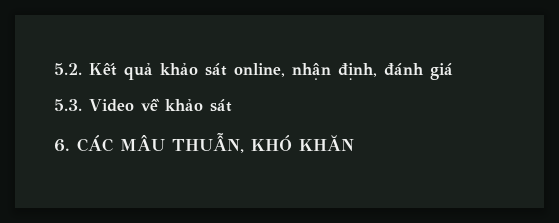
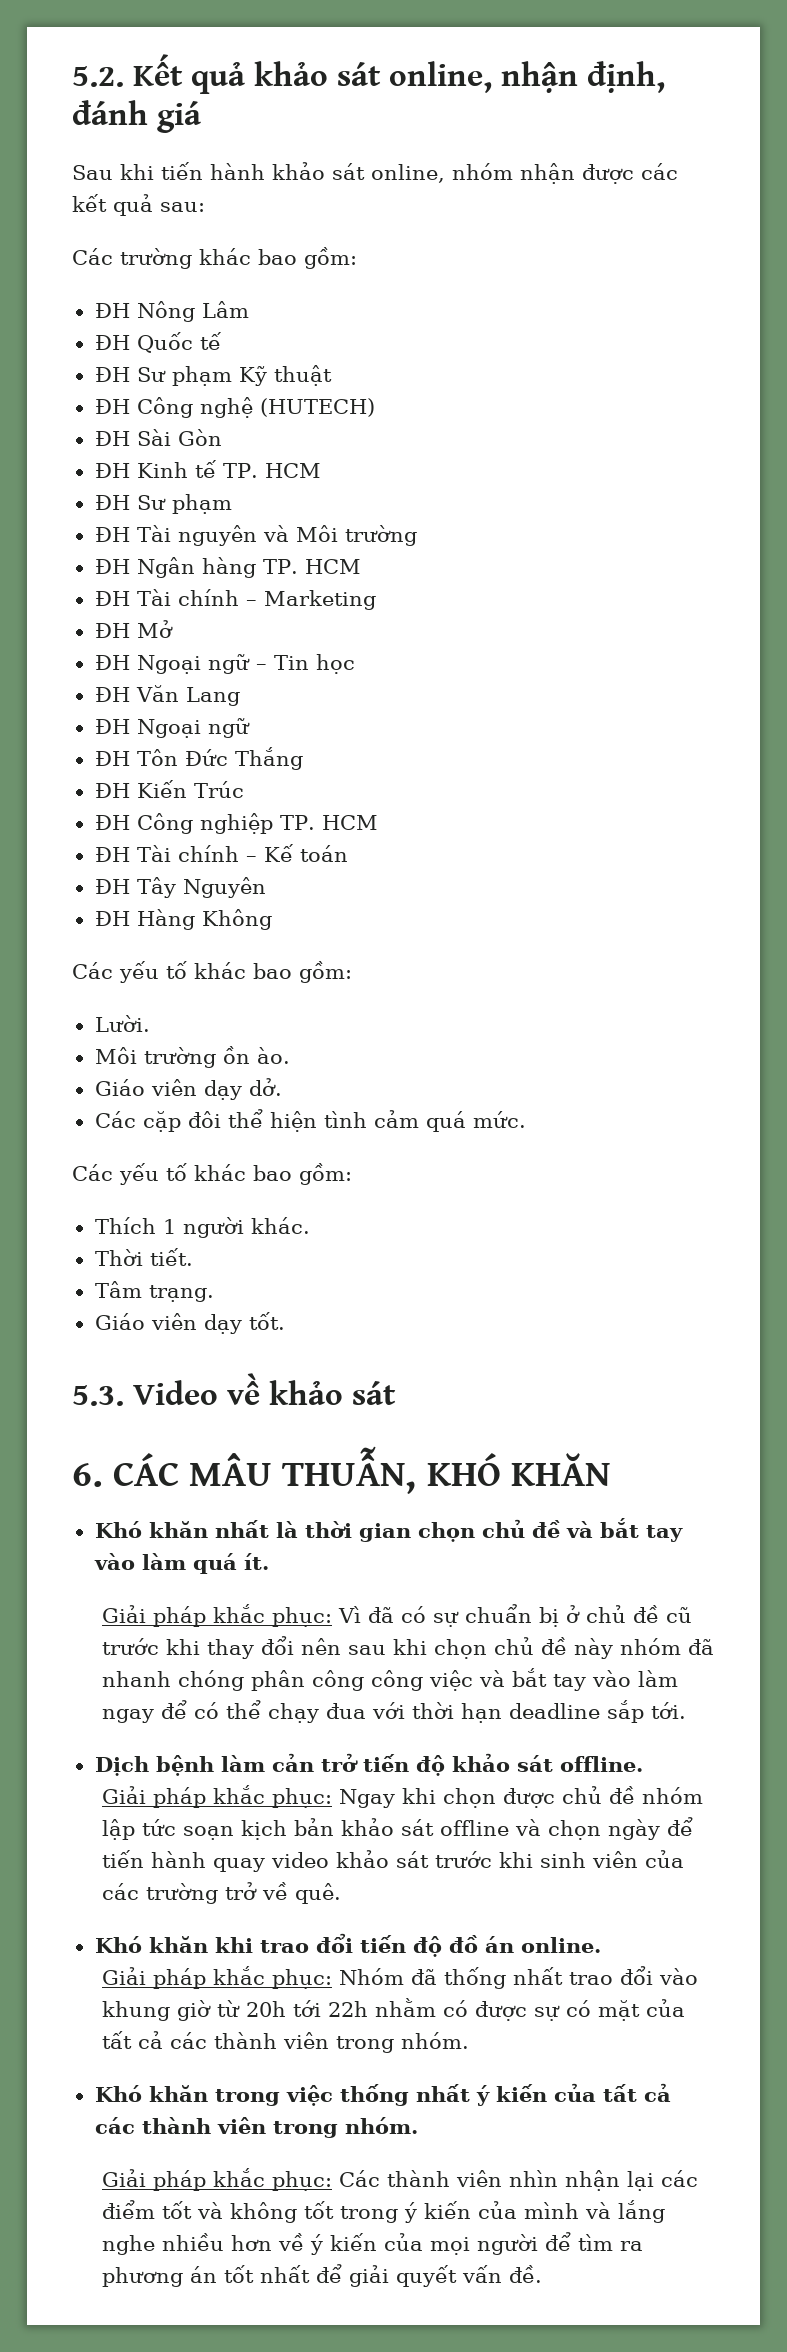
+ Sau khi tiến hành khảo sát online, nhóm nhận được các kết quả sau:
+ Các trường khác bao gồm:
+ ĐH Nông Lâm
+ ĐH Quốc tế
+ ĐH Sư phạm Kỹ thuật
+ ĐH Công nghệ (HUTECH)
+ ĐH Sài Gòn
+ ĐH Kinh tế TP. HCM
+ ĐH Sư phạm
+ ĐH Tài nguyên và Môi trường
+ ĐH Ngân hàng TP. HCM
+ ĐH Tài chính – Marketing
+ ĐH Mở
+ ĐH Ngoại ngữ – Tin học
+ ĐH Văn Lang
+ ĐH Ngoại ngữ
+ ĐH Tôn Đức Thắng
+ ĐH Kiến Trúc
+ ĐH Công nghiệp TP. HCM
+ ĐH Tài chính – Kế toán
+ ĐH Tây Nguyên
+ ĐH Hàng Không
+ Các yếu tố khác bao gồm:
+ Lười.
+ Môi trường ồn ào.
+ Giáo viên dạy dở.
+ Các cặp đôi thể hiện tình cảm quá mức.
+ Các yếu tố khác bao gồm:
+ Thích 1 người khác.
+ Thời tiết.
+ Tâm trạng.
+ Giáo viên dạy tốt.
+ Khó khăn nhất là thời gian chọn chủ đề và bắt tay vào làm quá ít.
+ Giải pháp khắc phục: Vì đã có sự chuẩn bị ở chủ đề cũ trước khi thay đổi nên sau khi chọn chủ đề này nhóm đã nhanh chóng phân công công việc và bắt tay vào làm ngay để có thể chạy đua với thời hạn deadline sắp tới.
+ Dịch bệnh làm cản trở tiến độ khảo sát offline.
+ Giải pháp khắc phục: Ngay khi chọn được chủ đề nhóm lập tức soạn kịch bản khảo sát offline và chọn ngày để tiến hành quay video khảo sát trước khi sinh viên của các trường trở về quê.
+ Khó khăn khi trao đổi tiến độ đồ án online.
+ Giải pháp khắc phục: Nhóm đã thống nhất trao đổi vào khung giờ từ 20h tới 22h nhằm có được sự có mặt của tất cả các thành viên trong nhóm.
+ Khó khăn trong việc thống nhất ý kiến của tất cả các thành viên trong nhóm.
+ Giải pháp khắc phục: Các thành viên nhìn nhận lại các điểm tốt và không tốt trong ý kiến của mình và lắng nghe nhiều hơn về ý kiến của mọi người để tìm ra phương án tốt nhất để giải quyết vấn đề.

